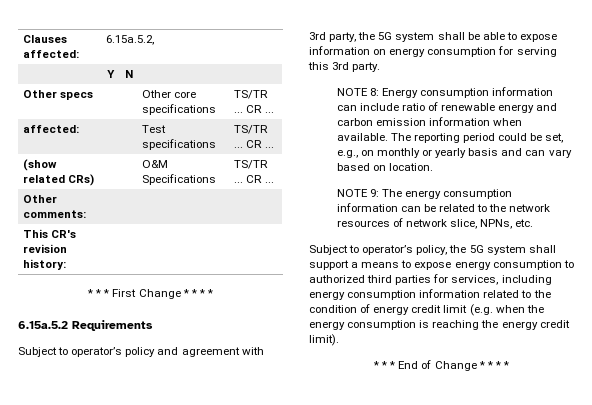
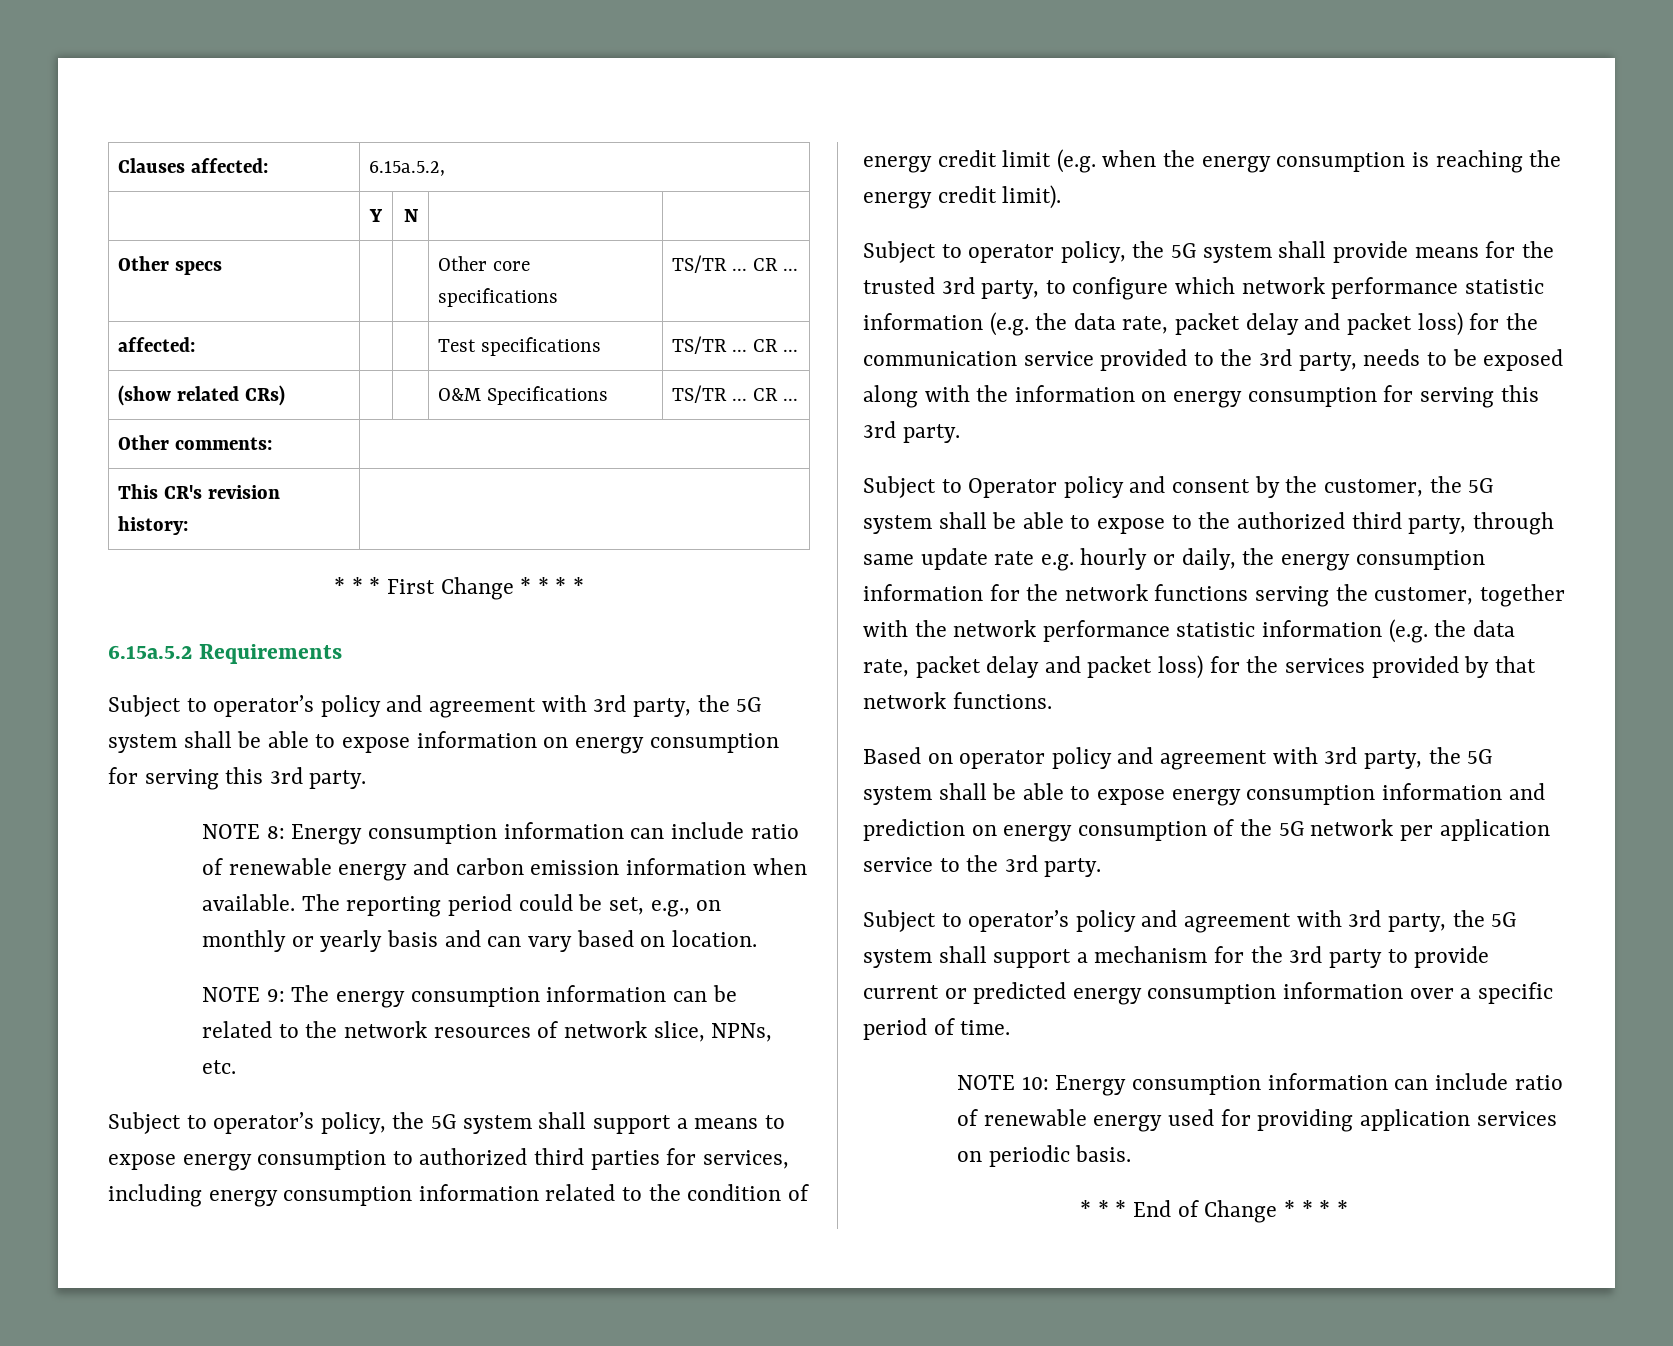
+ Subject to operator policy, the 5G system shall provide means for the trusted 3rd party, to configure which network performance statistic information (e.g. the data rate, packet delay and packet loss) for the communication service provided to the 3rd party, needs to be exposed along with the information on energy consumption for serving this 3rd party.
+ Subject to Operator policy and consent by the customer, the 5G system shall be able to expose to the authorized third party, through same update rate e.g. hourly or daily, the energy consumption information for the network functions serving the customer, together with the network performance statistic information (e.g. the data rate, packet delay and packet loss) for the services provided by that network functions.
+ Based on operator policy and agreement with 3rd party, the 5G system shall be able to expose energy consumption information and prediction on energy consumption of the 5G network per application service to the 3rd party.
+ Subject to operator’s policy and agreement with 3rd party, the 5G system shall support a mechanism for the 3rd party to provide current or predicted energy consumption information over a specific period of time.
+ NOTE 10: Energy consumption information can include ratio of renewable energy used for providing application services on periodic basis.

